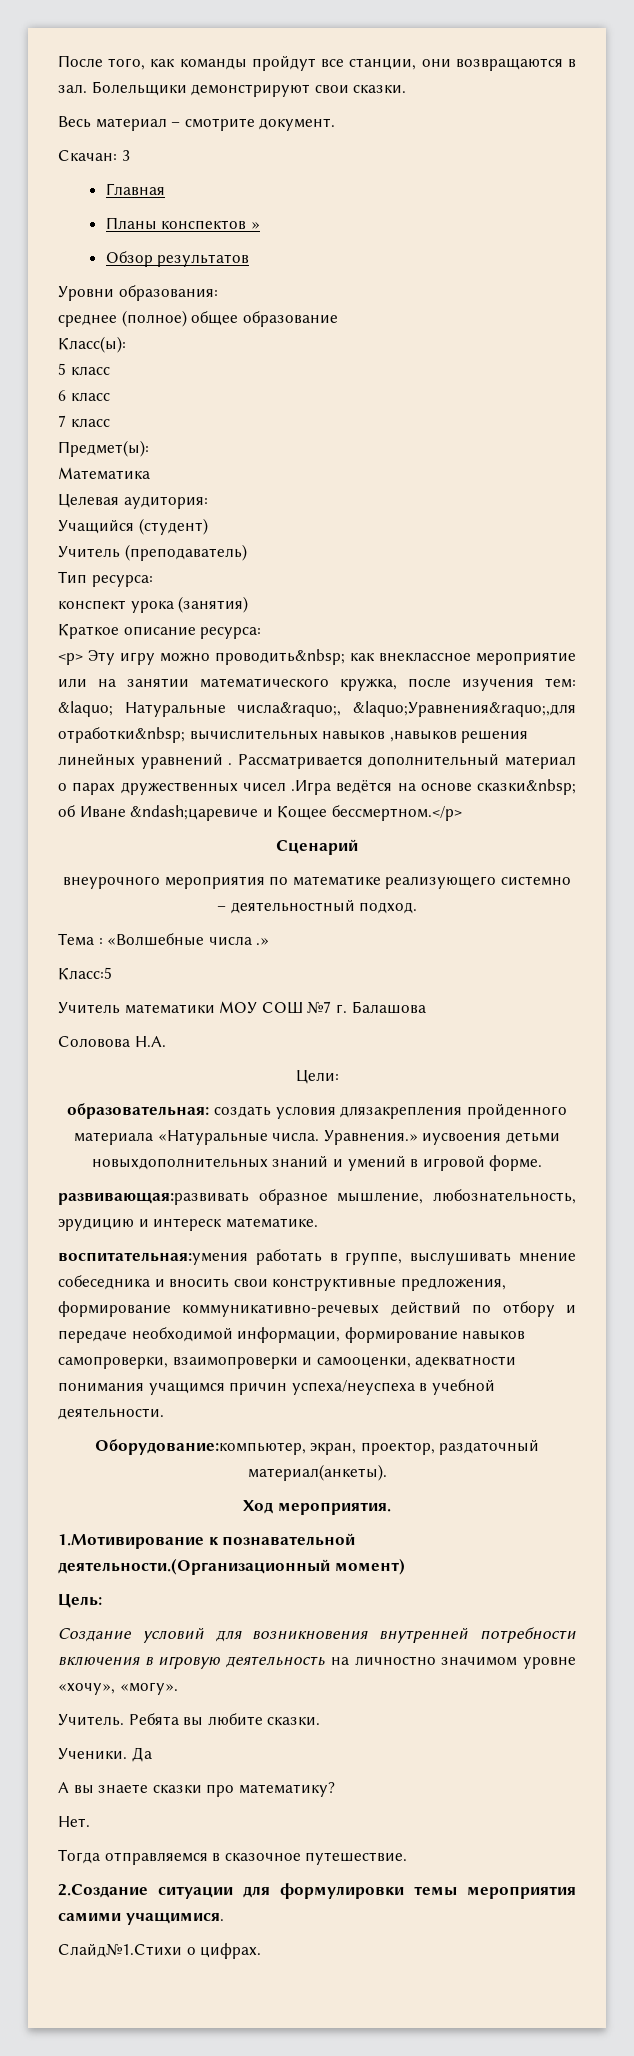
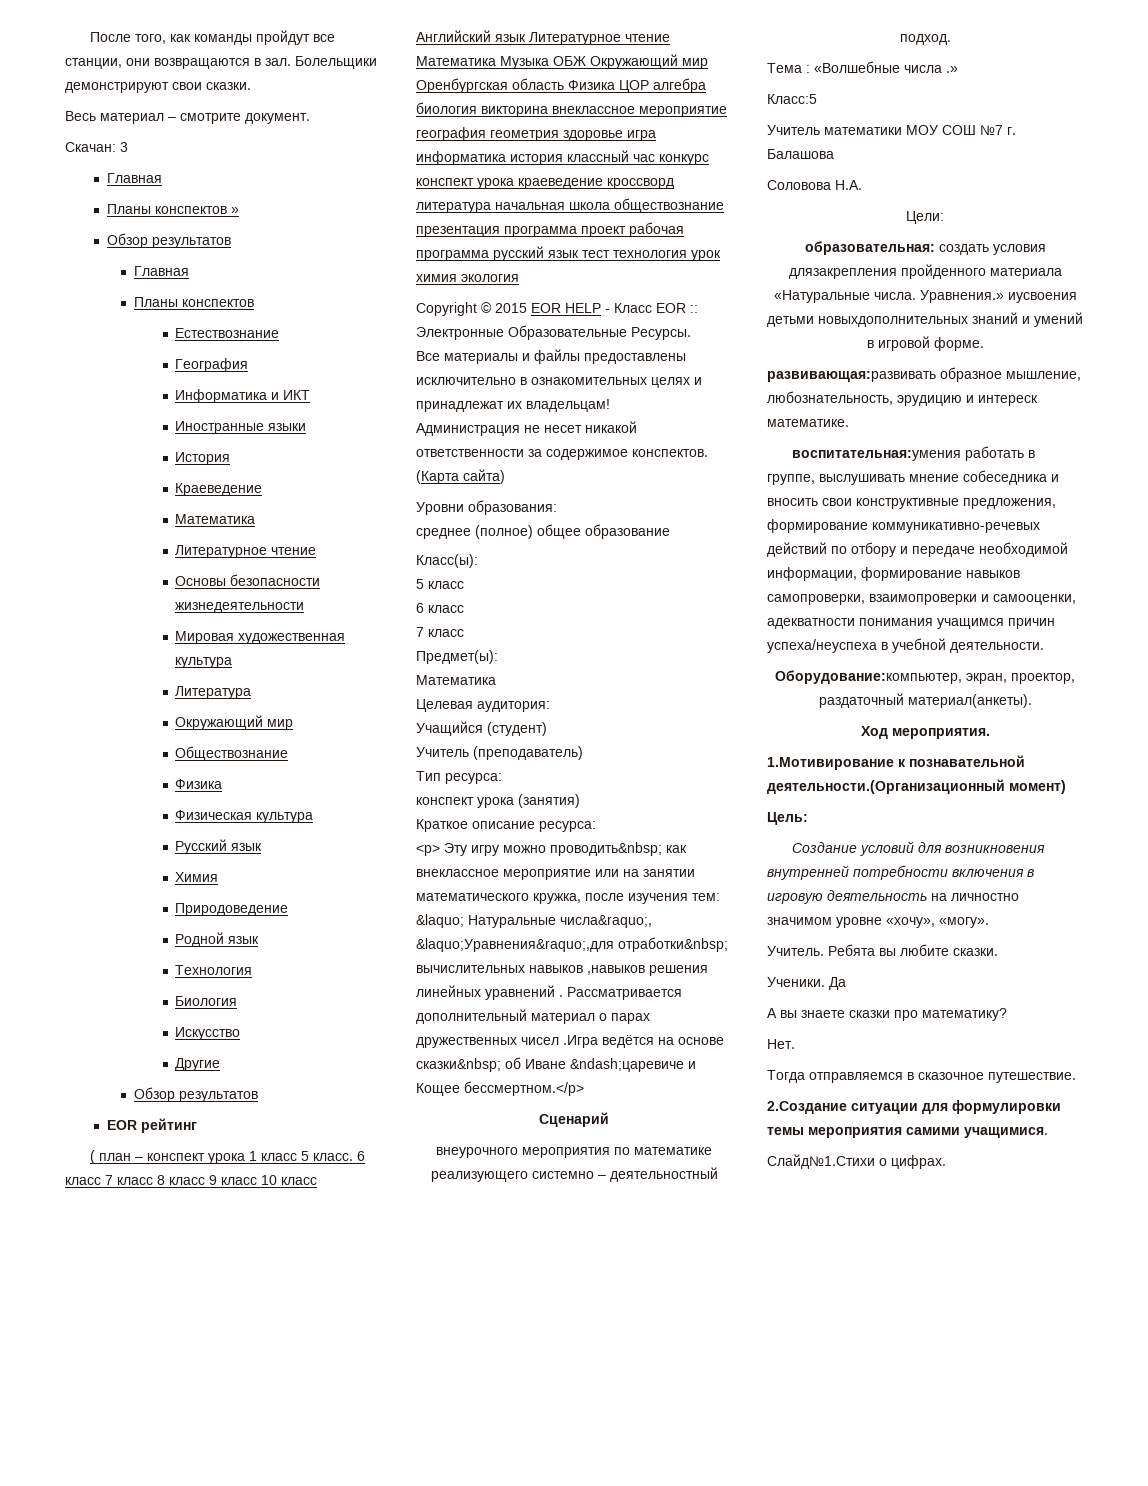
  Планы конспектов »
  Обзор результатов
+ Главная
+ Планы конспектов
+ Естествознание
+ География
+ Информатика и ИКТ
+ Иностранные языки
+ История
+ Краеведение
+ Математика
+ Литературное чтение
+ Основы безопасности жизнедеятельности
+ Мировая художественная культура
+ Литература
+ Окружающий мир
+ Обществознание
+ Физика
+ Физическая культура
+ Русский язык
+ Химия
+ Природоведение
+ Родной язык
+ Технология
+ Биология
+ Искусство
+ Другие
+ Обзор результатов
+ EOR рейтинг
+ ( план – конспект урока 1 класс 5 класс. 6 класс 7 класс 8 класс 9 класс 10 класс Английский язык Литературное чтение Математика Музыка ОБЖ Окружающий мир Оренбургская область Физика ЦОР алгебра биология викторина внеклассное мероприятие география геометрия здоровье игра информатика история классный час конкурс конспект урока краеведение кроссворд литература начальная школа обществознание презентация программа проект рабочая программа русский язык тест технология урок химия экология
+ Copyright © 2015 EOR HELP - Класс EOR :: Электронные Образовательные Ресурсы.
+ Все материалы и файлы предоставлены исключительно в ознакомительных целях и принадлежат их владельцам!
+ Администрация не несет никакой ответственности за содержимое конспектов. (Карта сайта)

